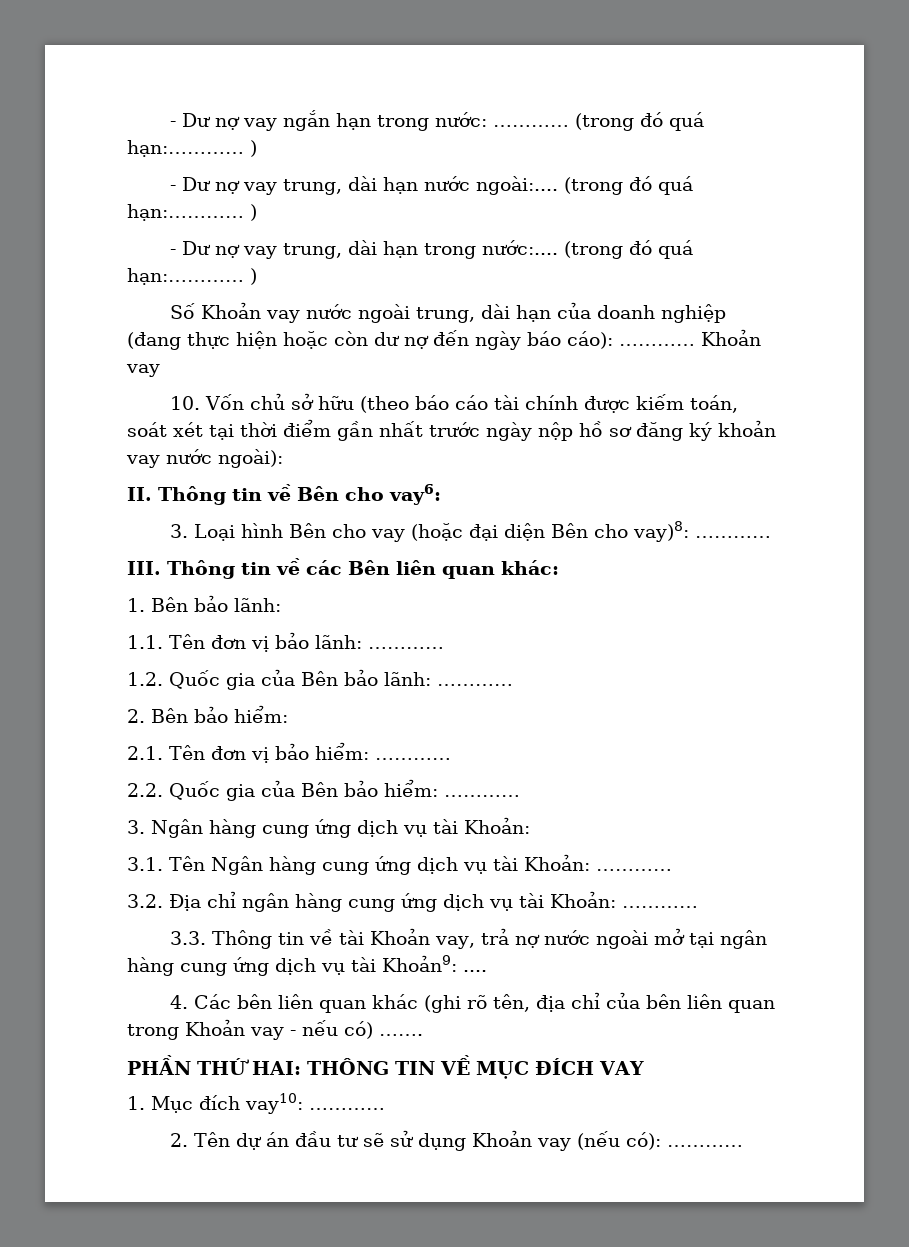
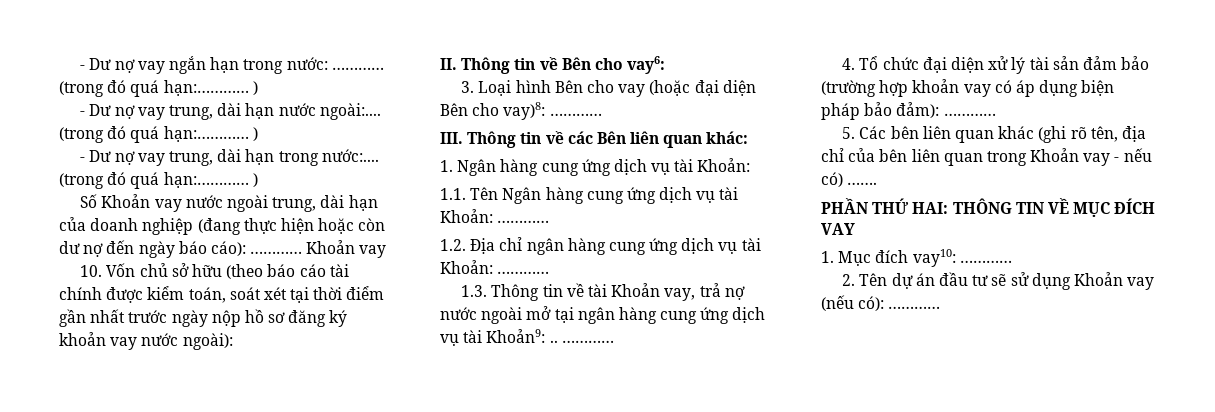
- 10. Vốn chủ sở hữu (theo báo cáo tài chính được kiếm toán, soát xét tại thời điểm gần nhất trước ngày nộp hồ sơ đăng ký khoản vay nước ngoài):
+ 10. Vốn chủ sở hữu (theo báo cáo tài chính được kiểm toán, soát xét tại thời điểm gần nhất trước ngày nộp hồ sơ đăng ký khoản vay nước ngoài):
- 1. Bên bảo lãnh:
- 1.1. Tên đơn vị bảo lãnh: …………
- 1.2. Quốc gia của Bên bảo lãnh: …………
- 2. Bên bảo hiểm:
- 2.1. Tên đơn vị bảo hiểm: …………
- 2.2. Quốc gia của Bên bảo hiểm: …………
- 3. Ngân hàng cung ứng dịch vụ tài Khoản:
+ 1. Ngân hàng cung ứng dịch vụ tài Khoản:
- 3.1. Tên Ngân hàng cung ứng dịch vụ tài Khoản: …………
+ 1.1. Tên Ngân hàng cung ứng dịch vụ tài Khoản: …………
- 3.2. Địa chỉ ngân hàng cung ứng dịch vụ tài Khoản: …………
+ 1.2. Địa chỉ ngân hàng cung ứng dịch vụ tài Khoản: …………
- 3.3. Thông tin về tài Khoản vay, trả nợ nước ngoài mở tại ngân hàng cung ứng dịch vụ tài Khoản9: ....
+ 1.3. Thông tin về tài Khoản vay, trả nợ nước ngoài mở tại ngân hàng cung ứng dịch vụ tài Khoản9: .. …………
- 4. Các bên liên quan khác (ghi rõ tên, địa chỉ của bên liên quan trong Khoản vay - nếu có) …….
+ 4. Tổ chức đại diện xử lý tài sản đảm bảo (trường hợp khoản vay có áp dụng biện pháp bảo đảm): …………
+ 5. Các bên liên quan khác (ghi rõ tên, địa chỉ của bên liên quan trong Khoản vay - nếu có) …….

